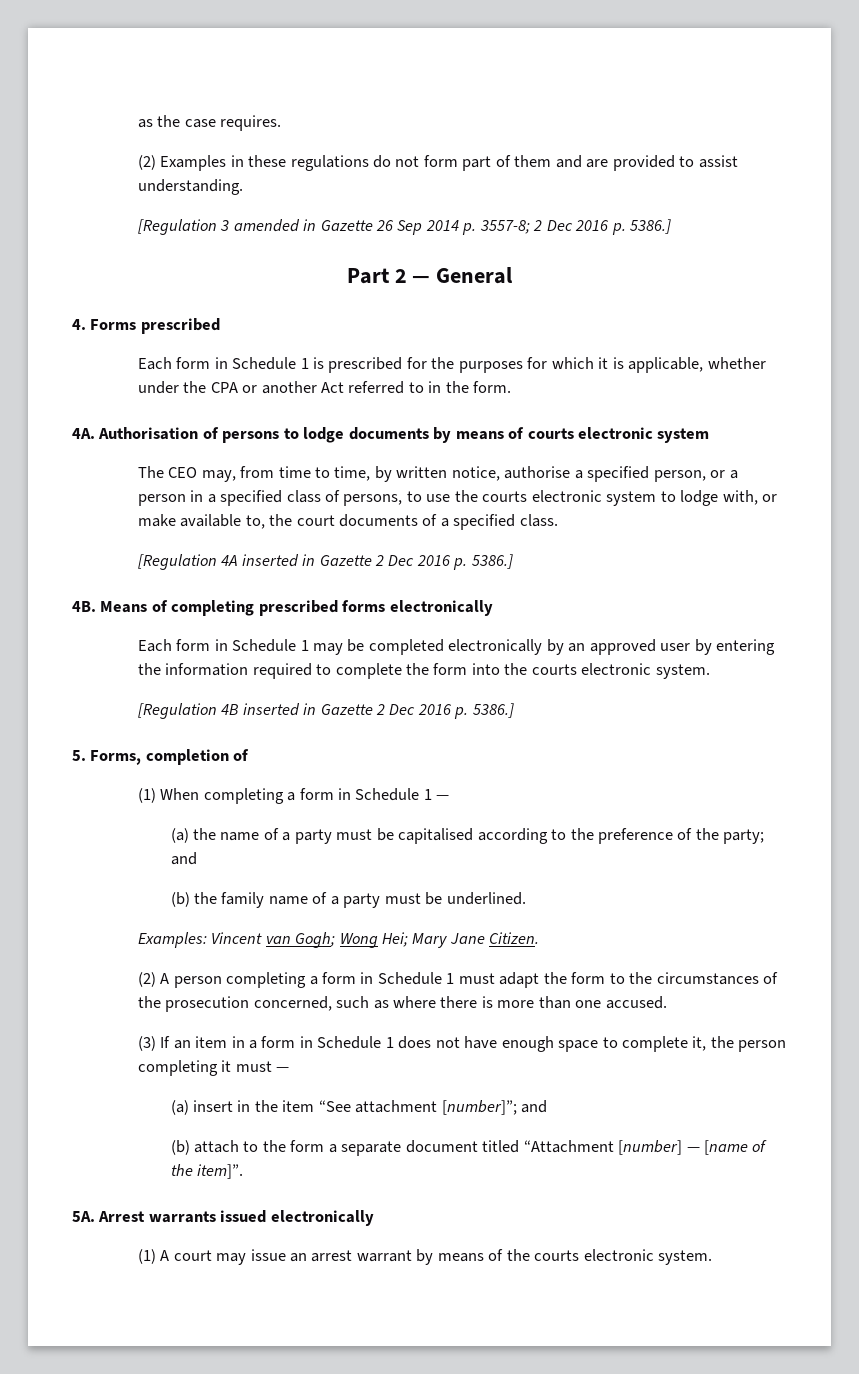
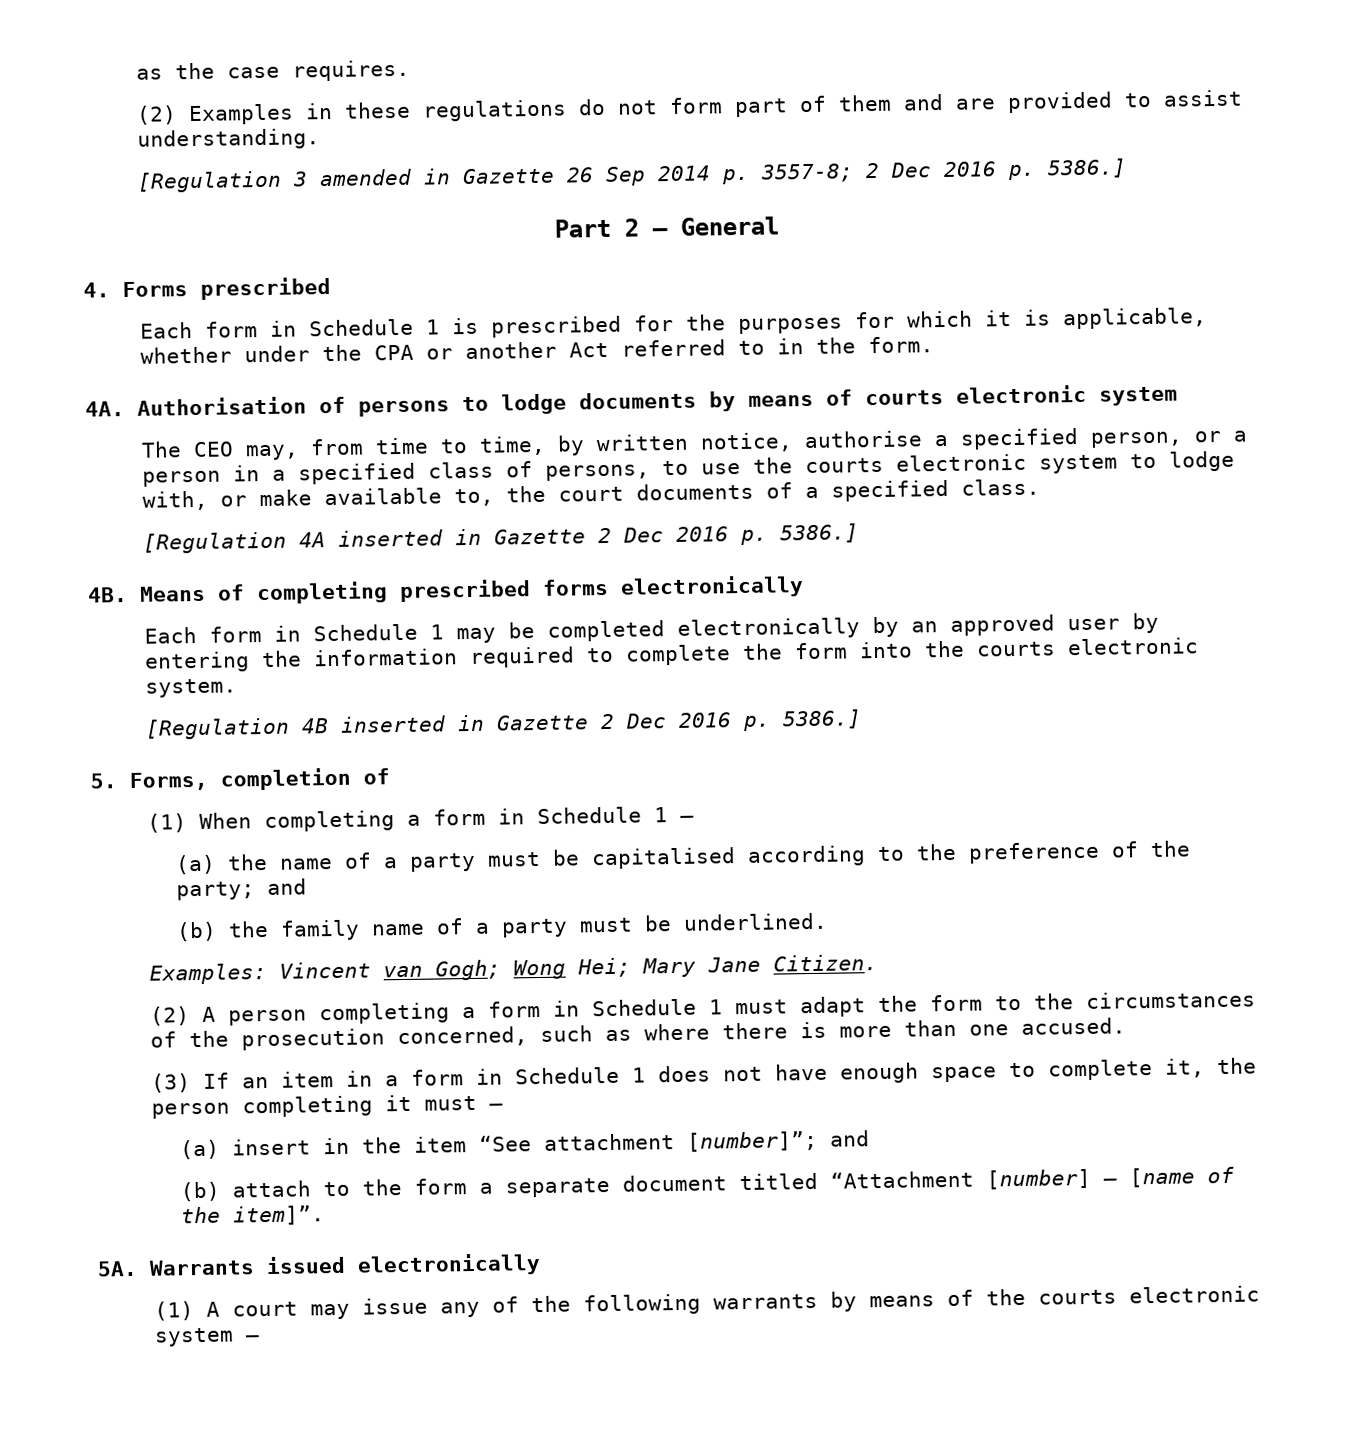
- Arrest warrants issued electronically
+ Warrants issued electronically
- (1) A court may issue an arrest warrant by means of the courts electronic system.
+ (1) A court may issue any of the following warrants by means of the courts electronic system —

